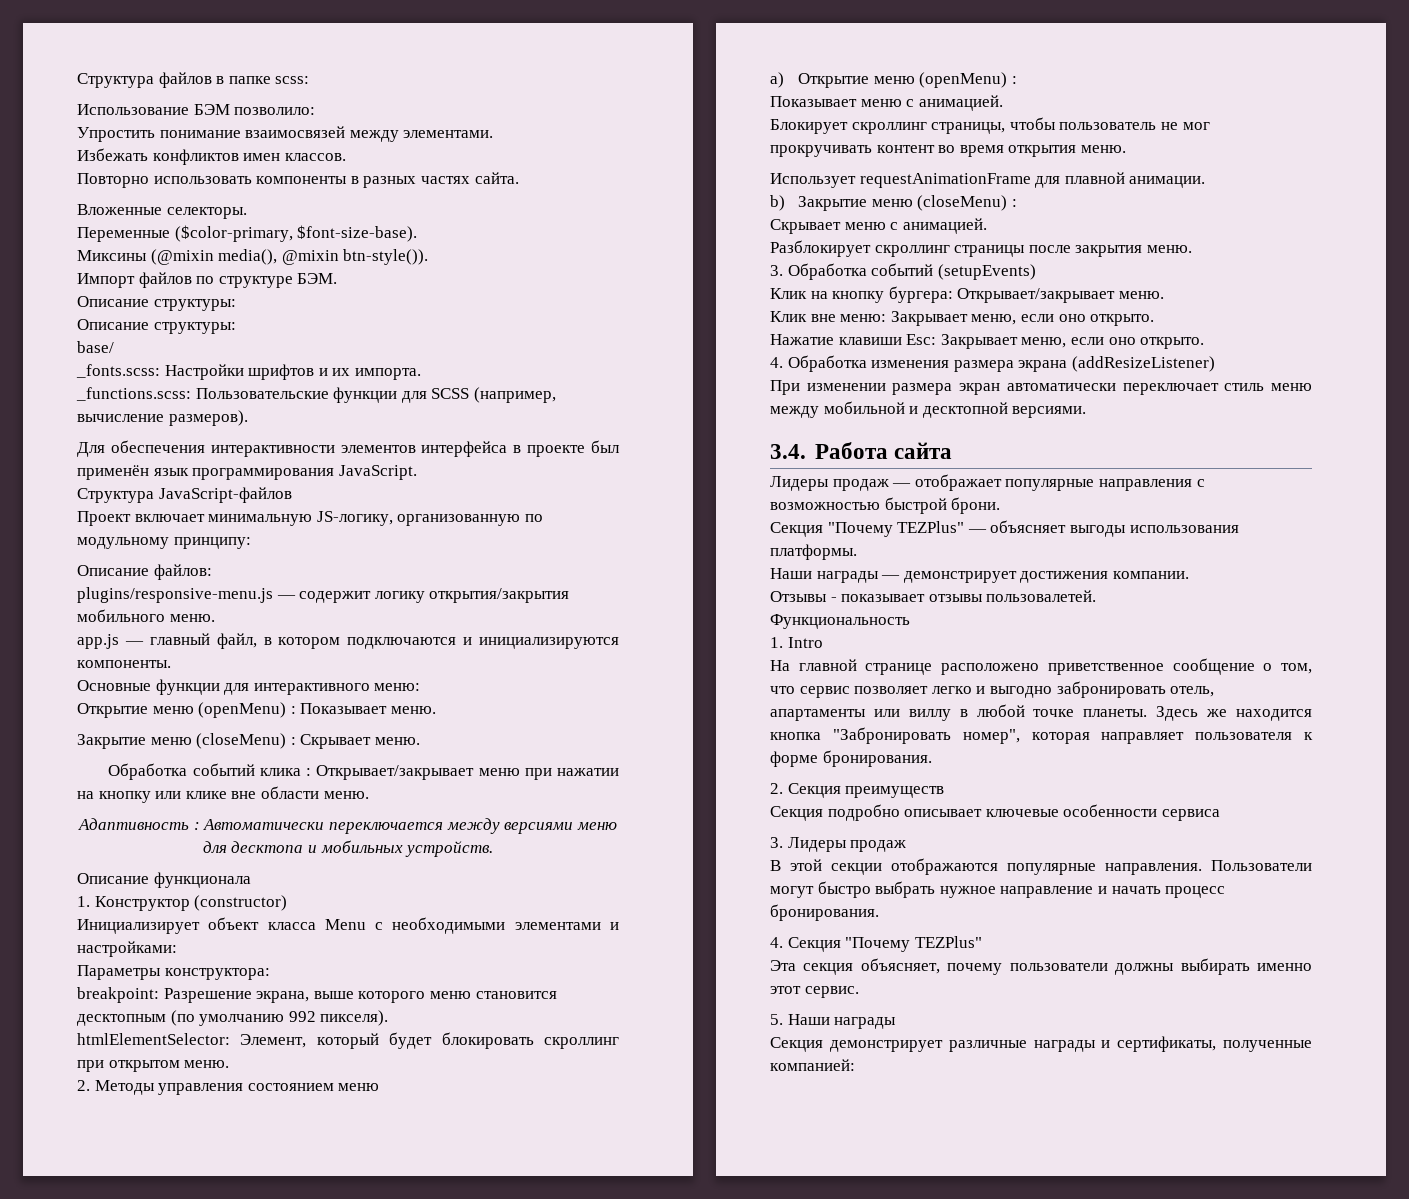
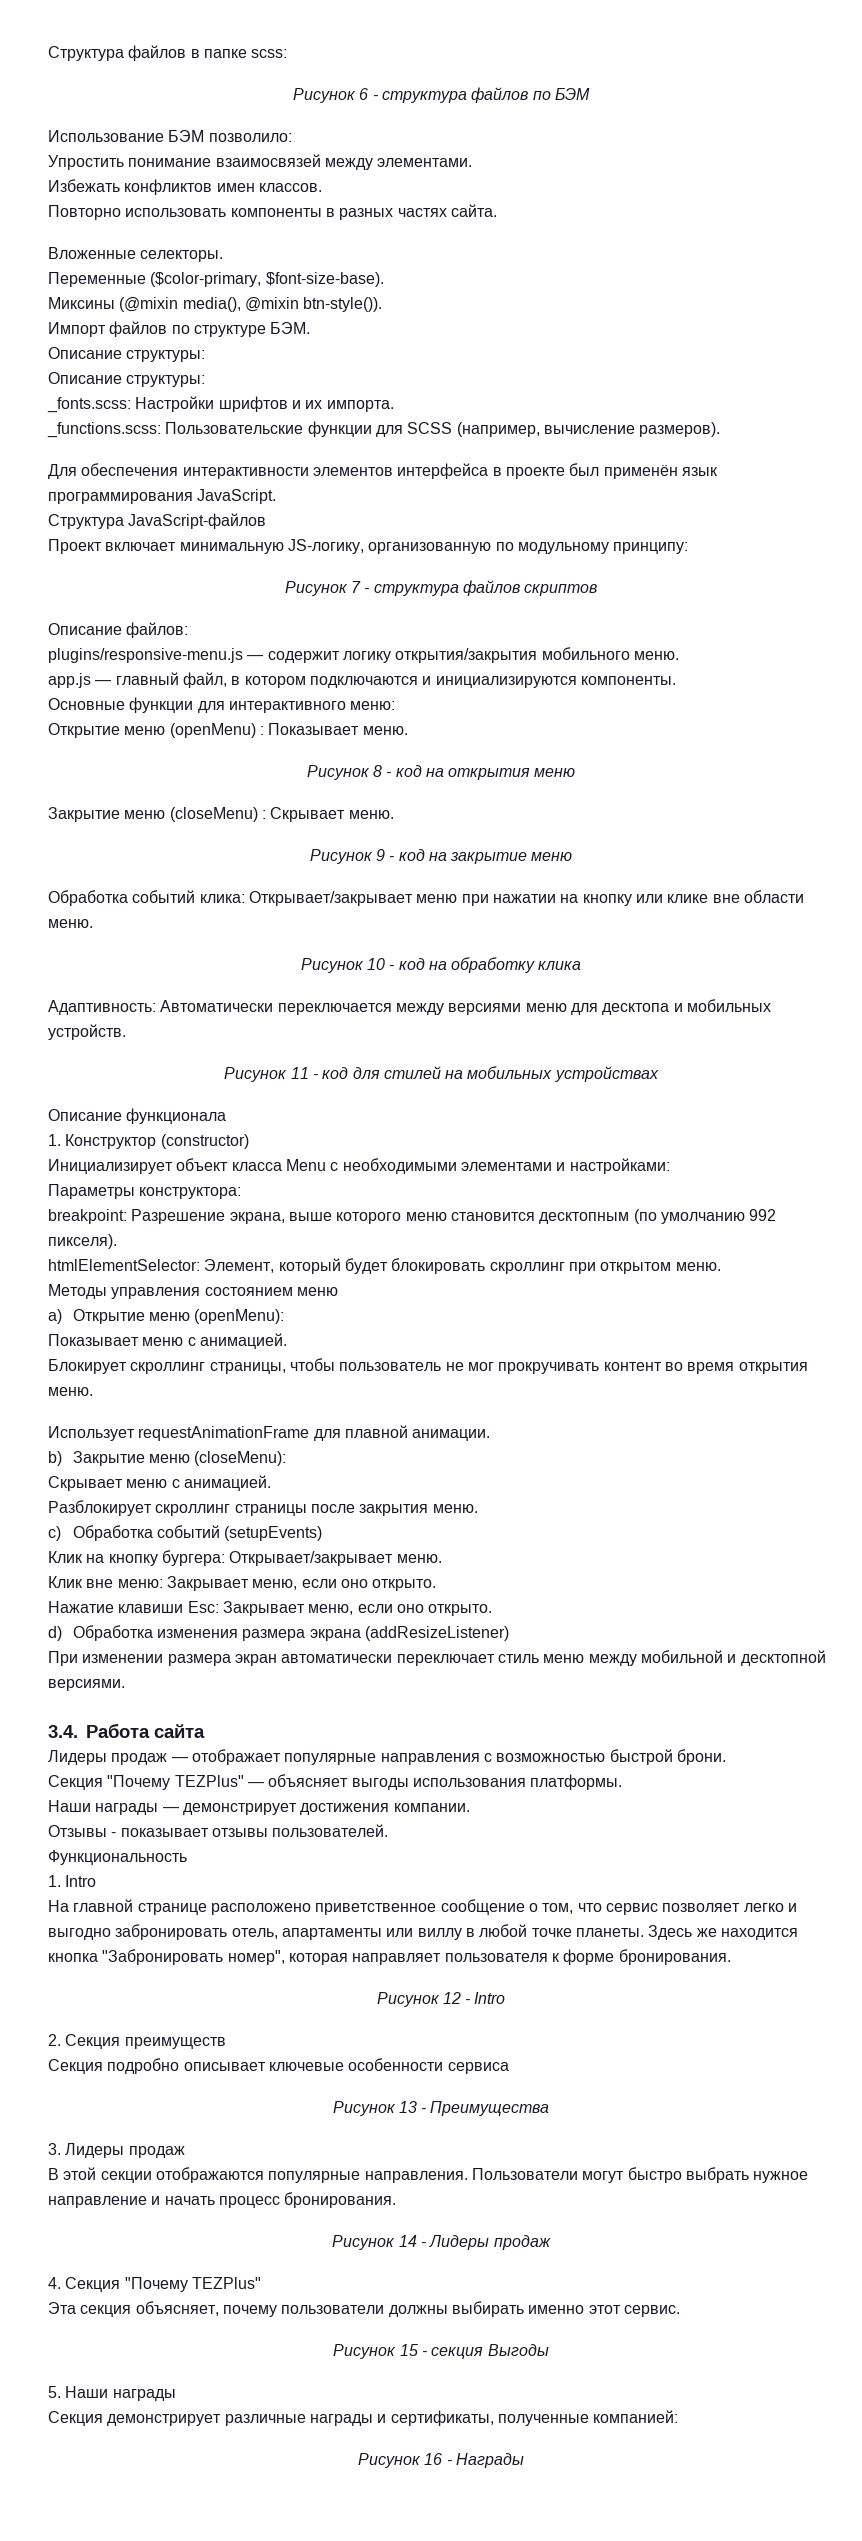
+ Рисунок 6 - структура файлов по БЭМ
- base/
+ Рисунок 7 - структура файлов скриптов
+ Рисунок 8 - код на открытия меню
- Обработка событий клика : Открывает/закрывает меню при нажатии на кнопку или клике вне области меню.
+ Рисунок 9 - код на закрытие меню
+ Обработка событий клика: Открывает/закрывает меню при нажатии на кнопку или клике вне области меню.
- Адаптивность : Автоматически переключается между версиями меню для десктопа и мобильных устройств.
+ Рисунок 10 - код на обработку клика
+ Адаптивность: Автоматически переключается между версиями меню для десктопа и мобильных устройств.
+ Рисунок 11 - код для стилей на мобильных устройствах
- 2. Методы управления состоянием меню
+ Методы управления состоянием меню
- a) Открытие меню (openMenu) :
+ a) Открытие меню (openMenu):
- b) Закрытие меню (closeMenu) :
+ b) Закрытие меню (closeMenu):
- 3. Обработка событий (setupEvents)
+ c) Обработка событий (setupEvents)
- 4. Обработка изменения размера экрана (addResizeListener)
+ d) Обработка изменения размера экрана (addResizeListener)
- Отзывы - показывает отзывы пользовалетей.
+ Отзывы - показывает отзывы пользователей.
+ Рисунок 12 - Intro
+ Рисунок 13 - Преимущества
+ Рисунок 14 - Лидеры продаж
+ Рисунок 15 - секция Выгоды
+ Рисунок 16 - Награды

